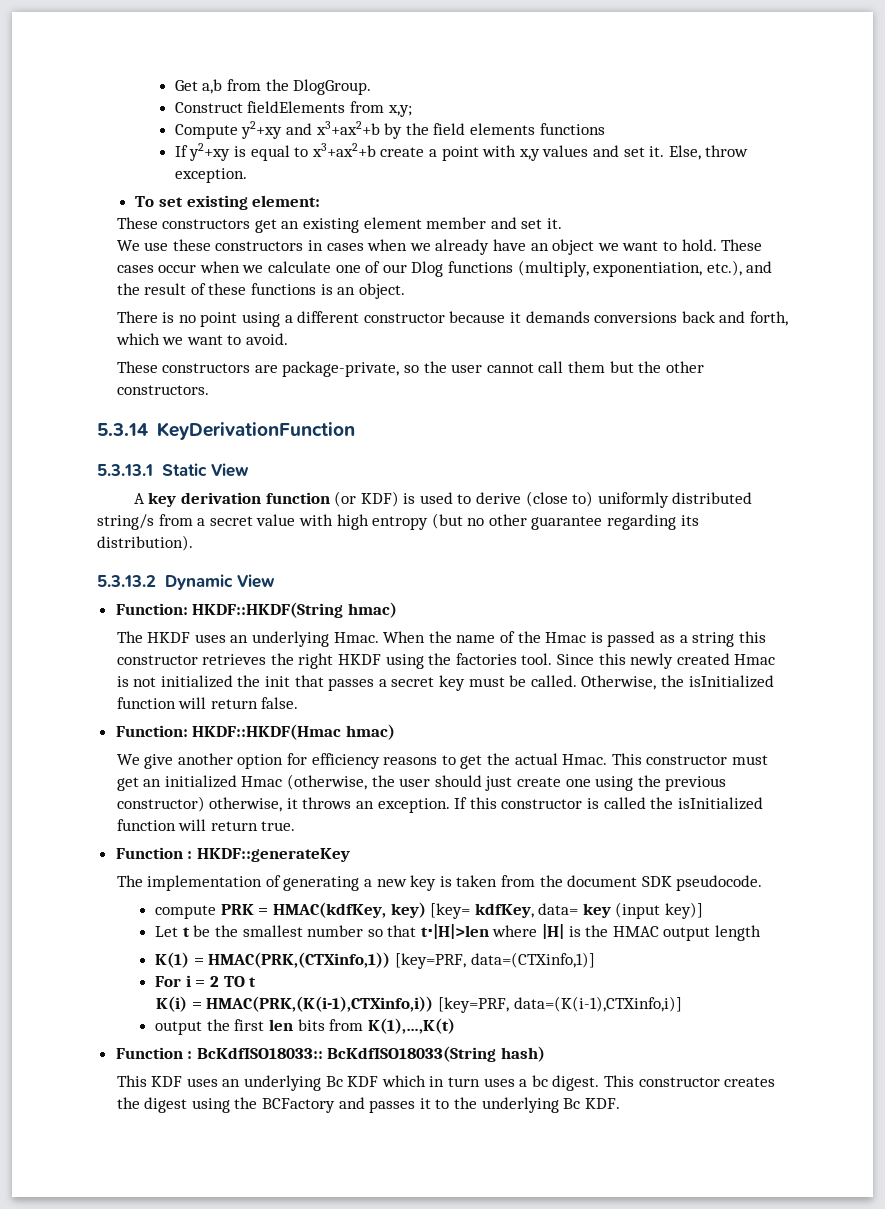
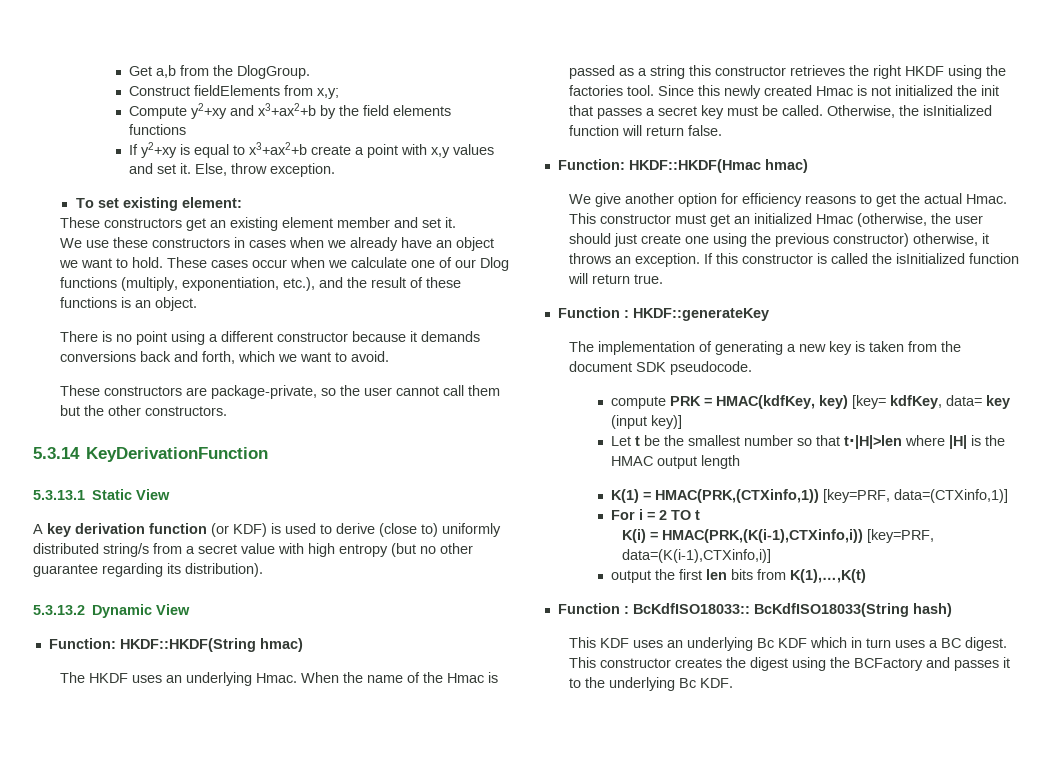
- This KDF uses an underlying Bc KDF which in turn uses a bc digest.
+ This KDF uses an underlying Bc KDF which in turn uses a BC digest.

